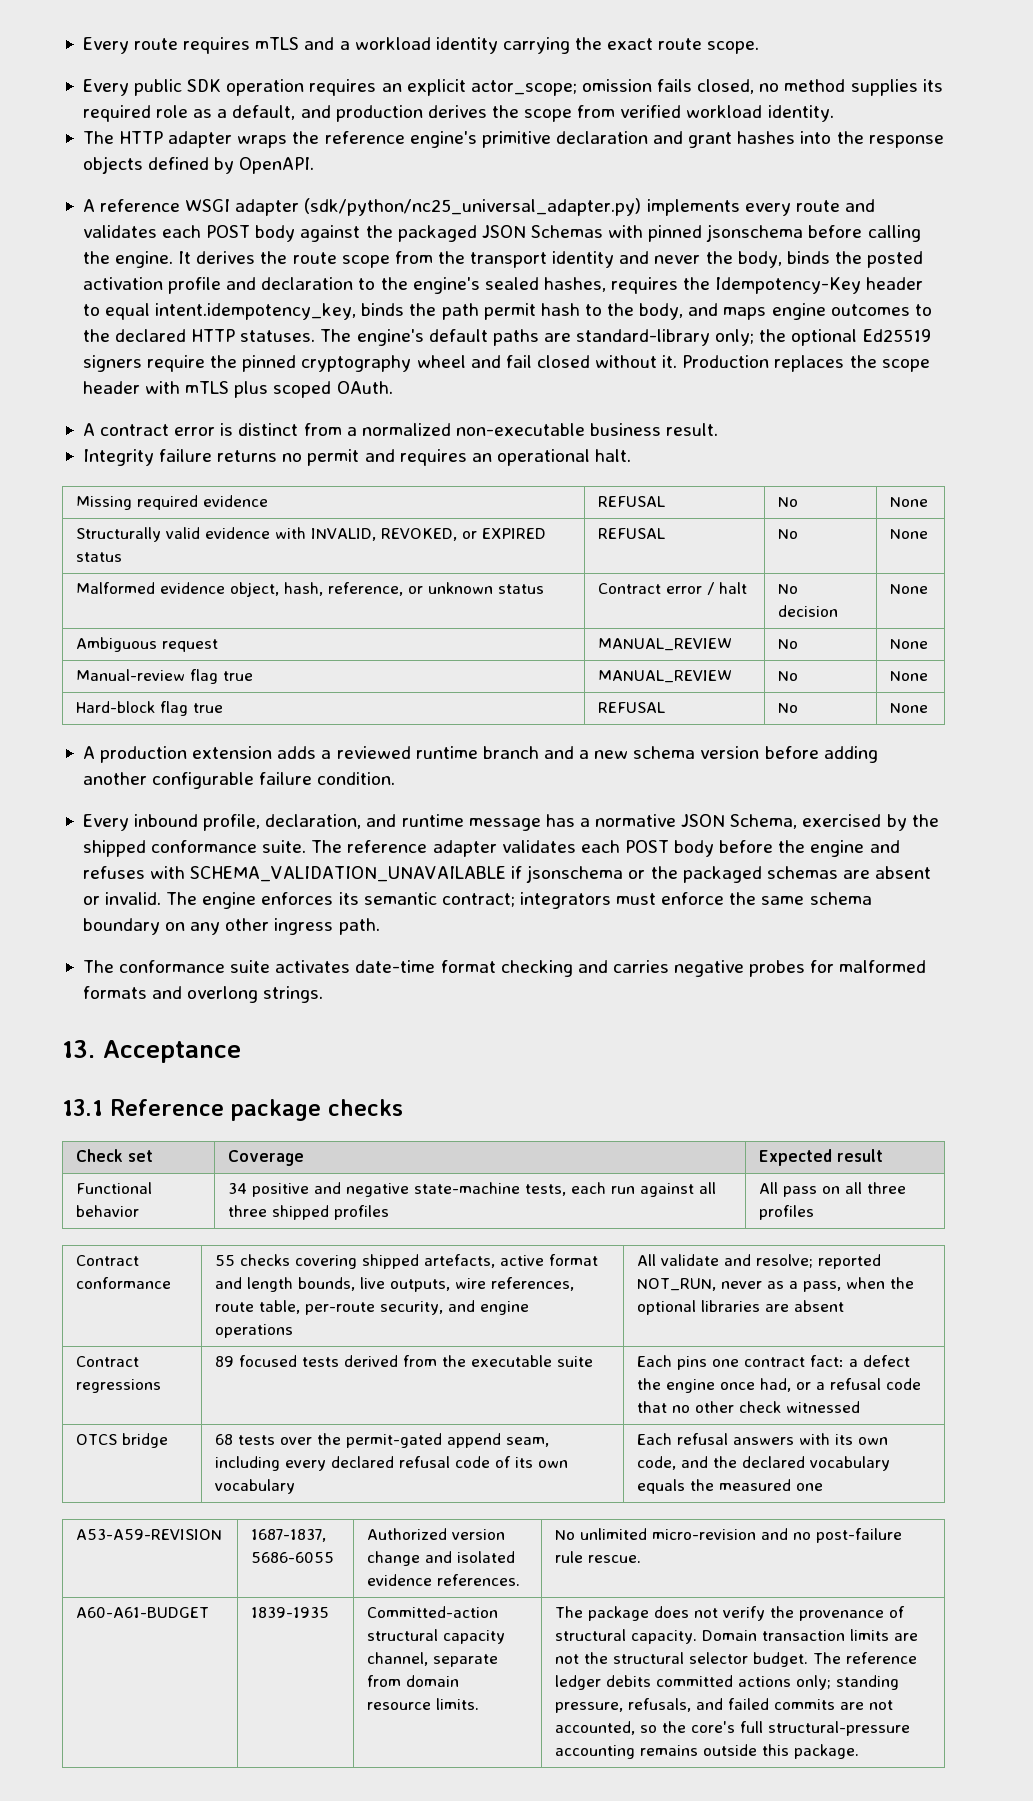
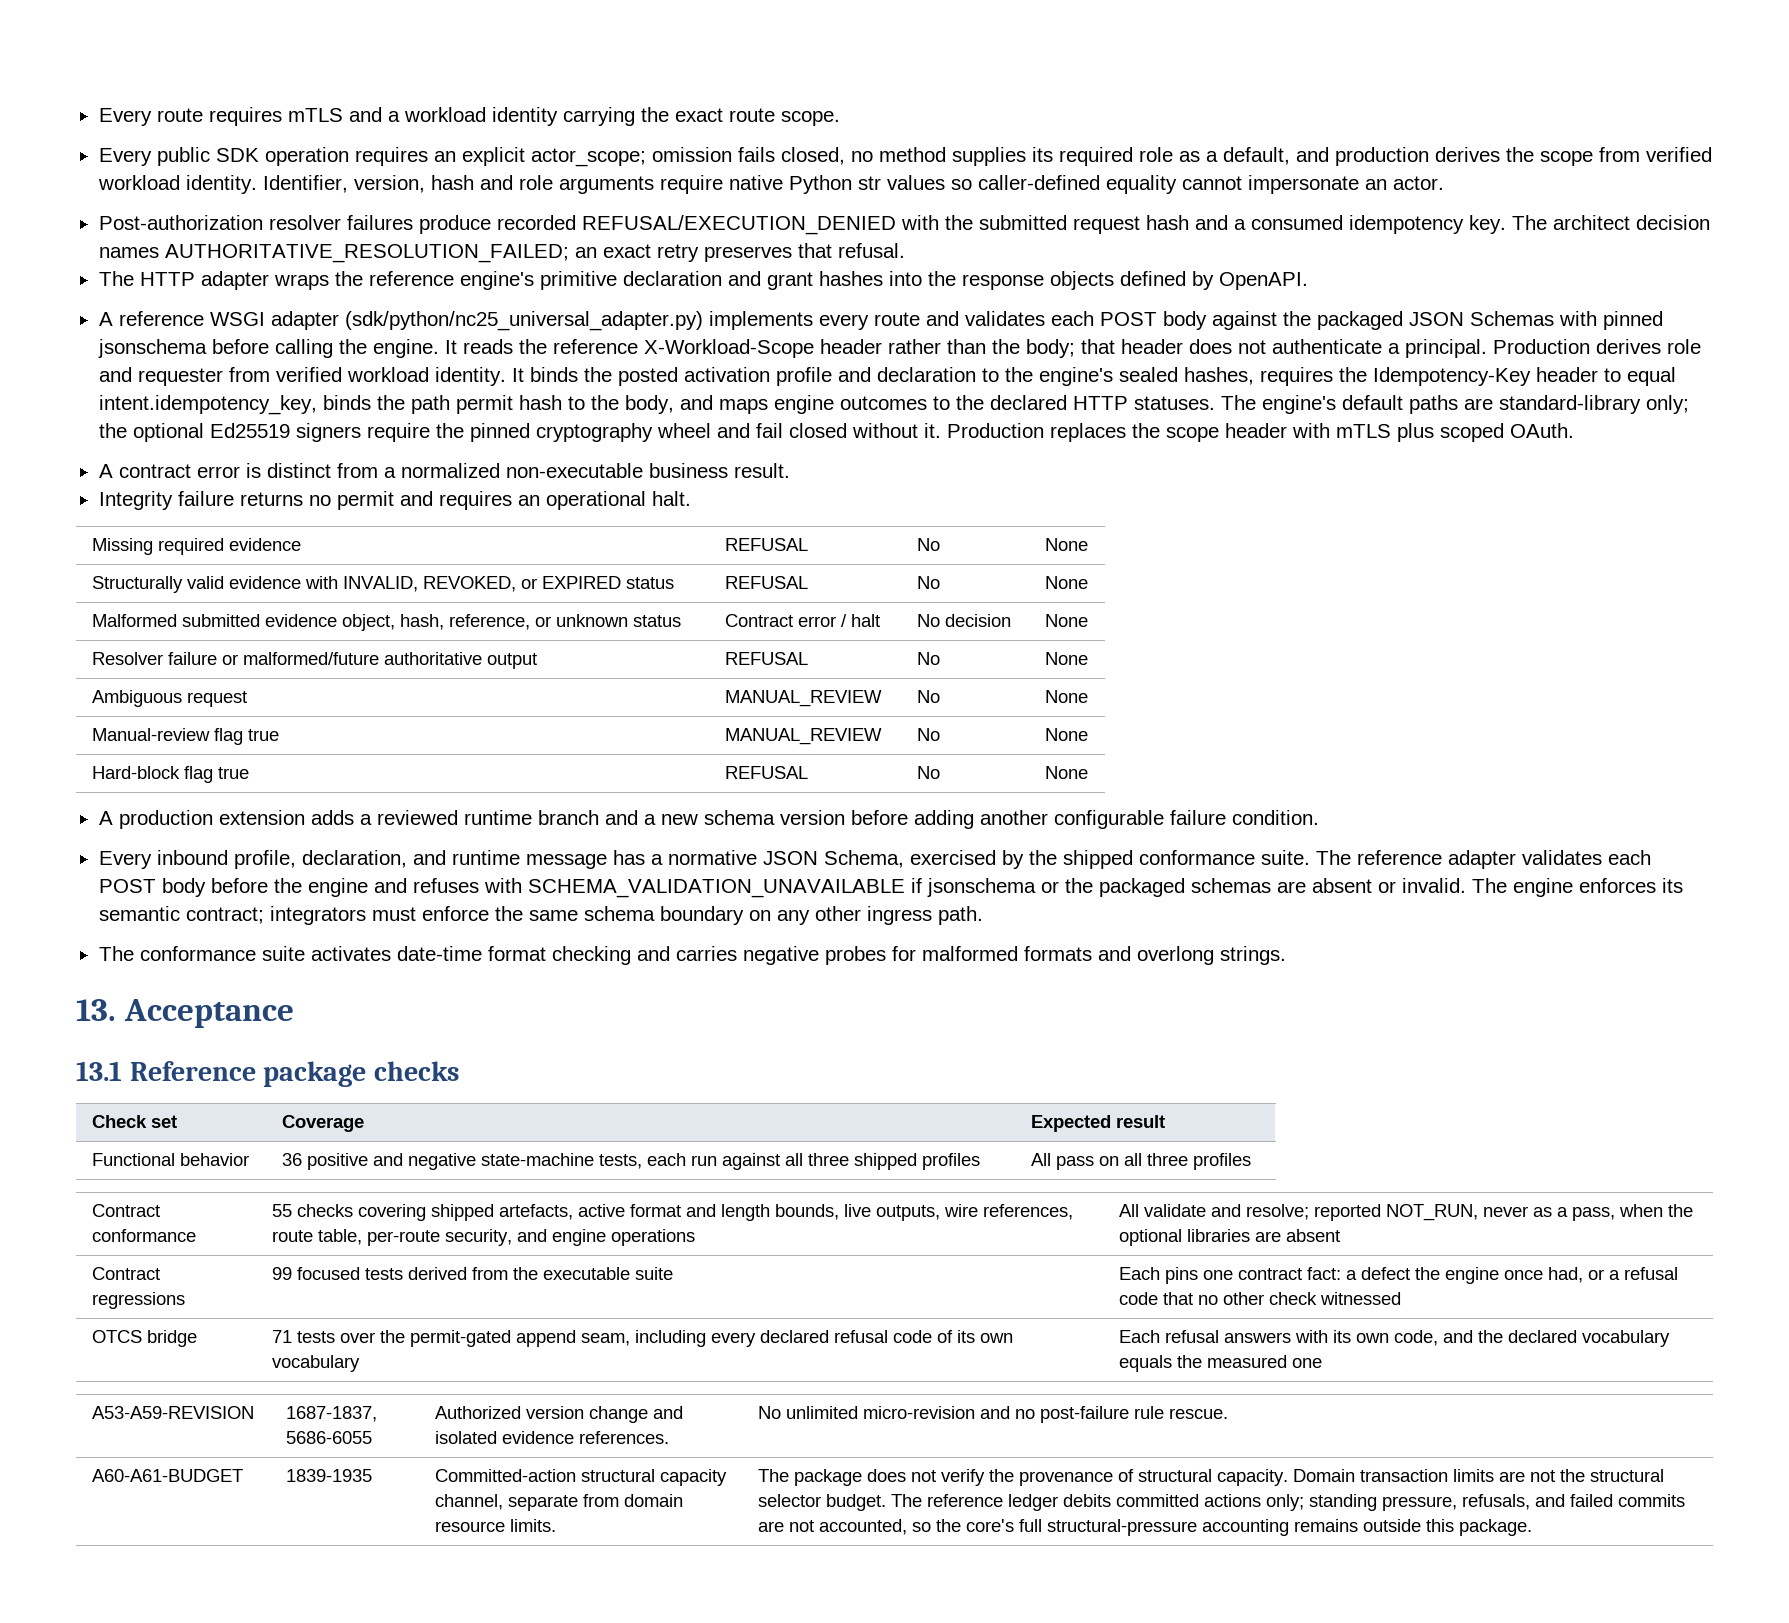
+ Identifier, version, hash and role arguments require native Python str values so caller-defined equality cannot impersonate an actor.
+ Post-authorization resolver failures produce recorded REFUSAL/EXECUTION_DENIED with the submitted request hash and a consumed idempotency key. The architect decision names AUTHORITATIVE_RESOLUTION_FAILED; an exact retry preserves that refusal.
- It derives the route scope from the transport identity and never the body, binds the posted activation profile and declaration to the engine's sealed hashes, requires the Idempotency-Key header to equal intent.idempotency_key, binds the path permit hash to the body, and maps engine outcomes to the declared HTTP statuses.
+ It reads the reference X-Workload-Scope header rather than the body; that header does not authenticate a principal. Production derives role and requester from verified workload identity. It binds the posted activation profile and declaration to the engine's sealed hashes, requires the Idempotency-Key header to equal intent.idempotency_key, binds the path permit hash to the body, and maps engine outcomes to the declared HTTP statuses.
- Malformed evidence object, hash, reference, or unknown status | Contract error / halt | No decision | None
+ Malformed submitted evidence object, hash, reference, or unknown status | Contract error / halt | No decision | None
+ Resolver failure or malformed/future authoritative output | REFUSAL | No | None
- Functional behavior | 34 positive and negative state-machine tests, each run against all three shipped profiles | All pass on all three profiles
+ Functional behavior | 36 positive and negative state-machine tests, each run against all three shipped profiles | All pass on all three profiles
- Contract regressions | 89 focused tests derived from the executable suite | Each pins one contract fact: a defect the engine once had, or a refusal code that no other check witnessed
+ Contract regressions | 99 focused tests derived from the executable suite | Each pins one contract fact: a defect the engine once had, or a refusal code that no other check witnessed
- OTCS bridge | 68 tests over the permit-gated append seam, including every declared refusal code of its own vocabulary | Each refusal answers with its own code, and the declared vocabulary equals the measured one
+ OTCS bridge | 71 tests over the permit-gated append seam, including every declared refusal code of its own vocabulary | Each refusal answers with its own code, and the declared vocabulary equals the measured one

